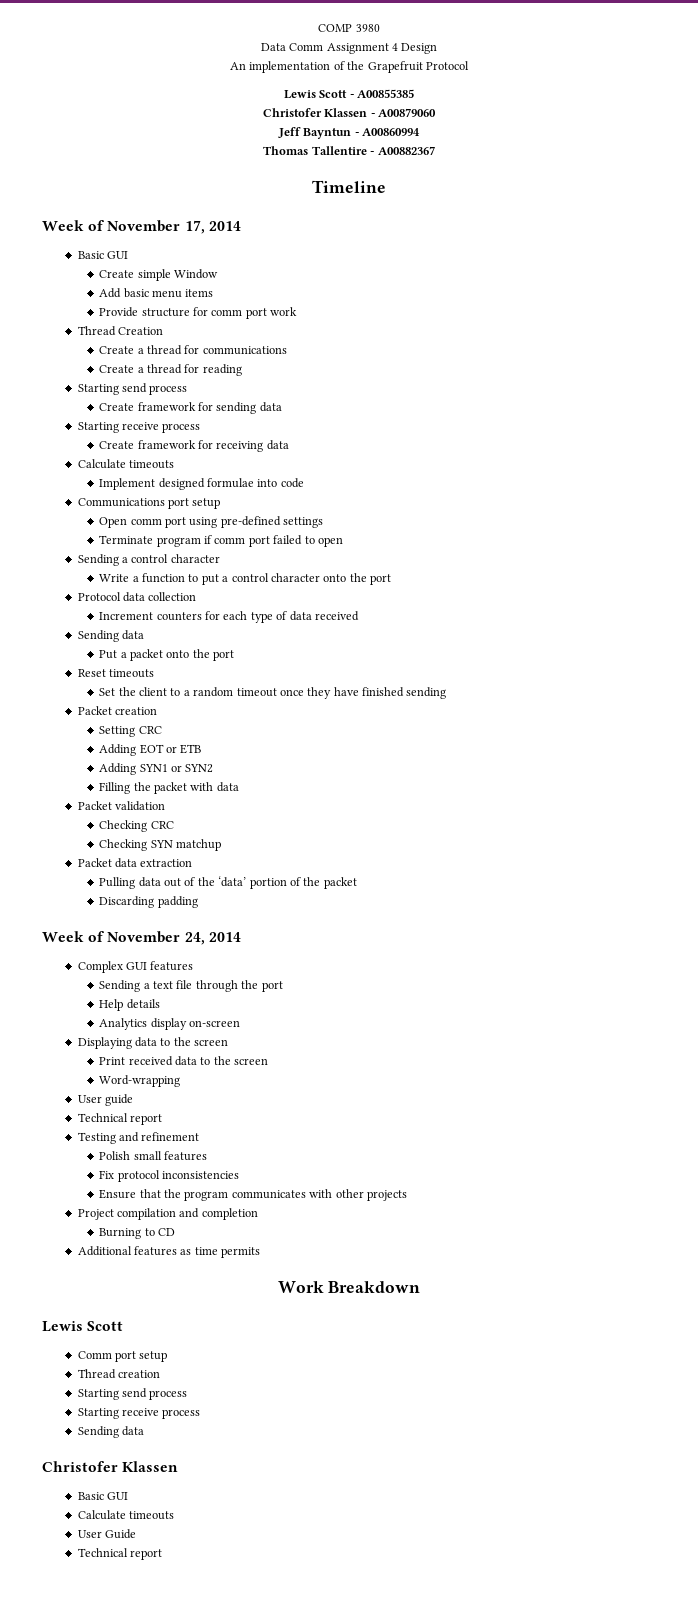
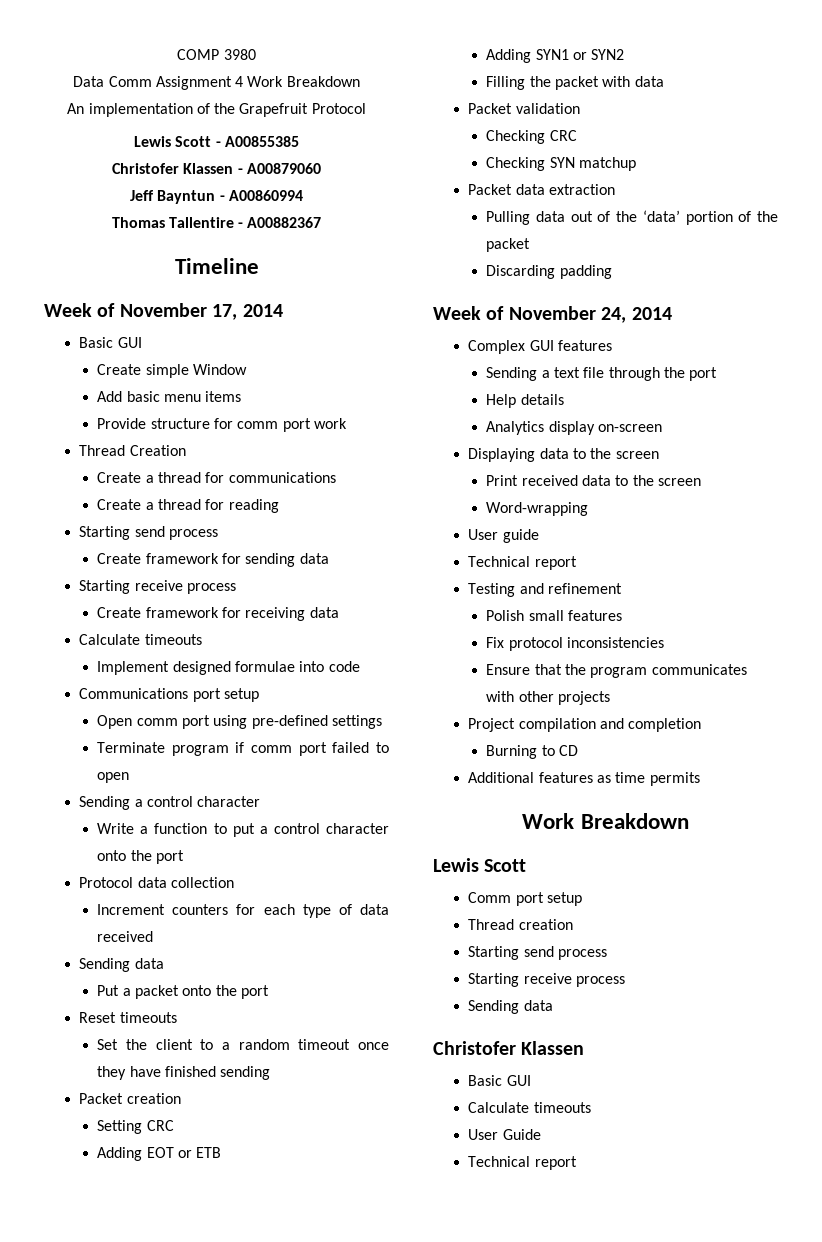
- Data Comm Assignment 4 Design
+ Data Comm Assignment 4 Work Breakdown

